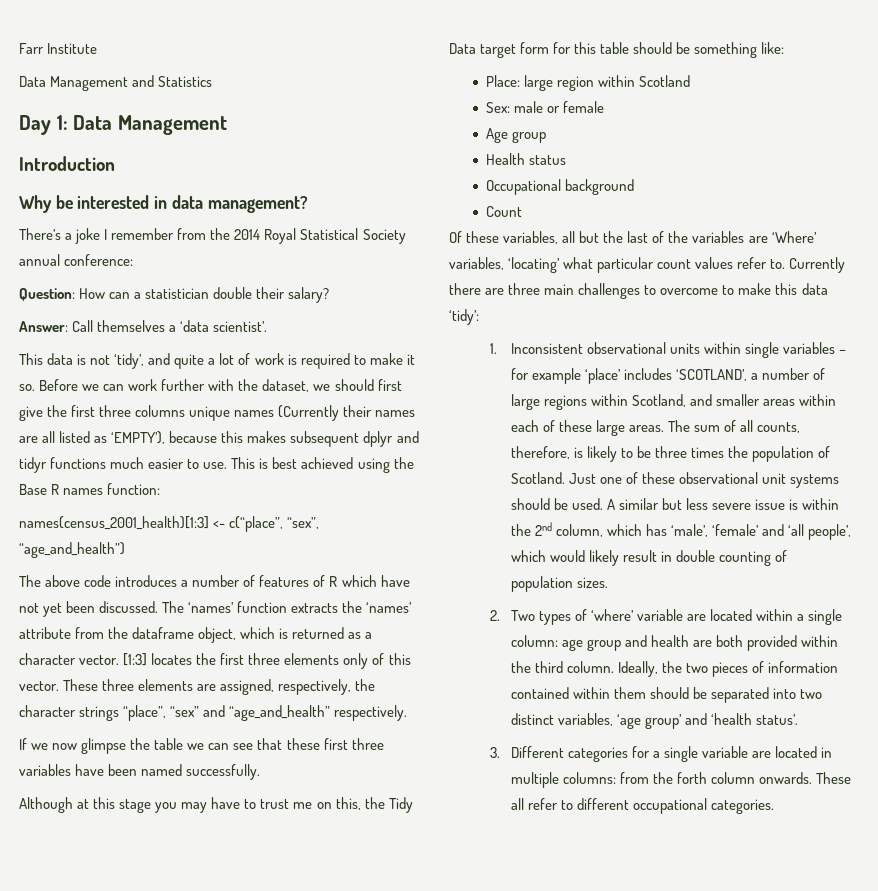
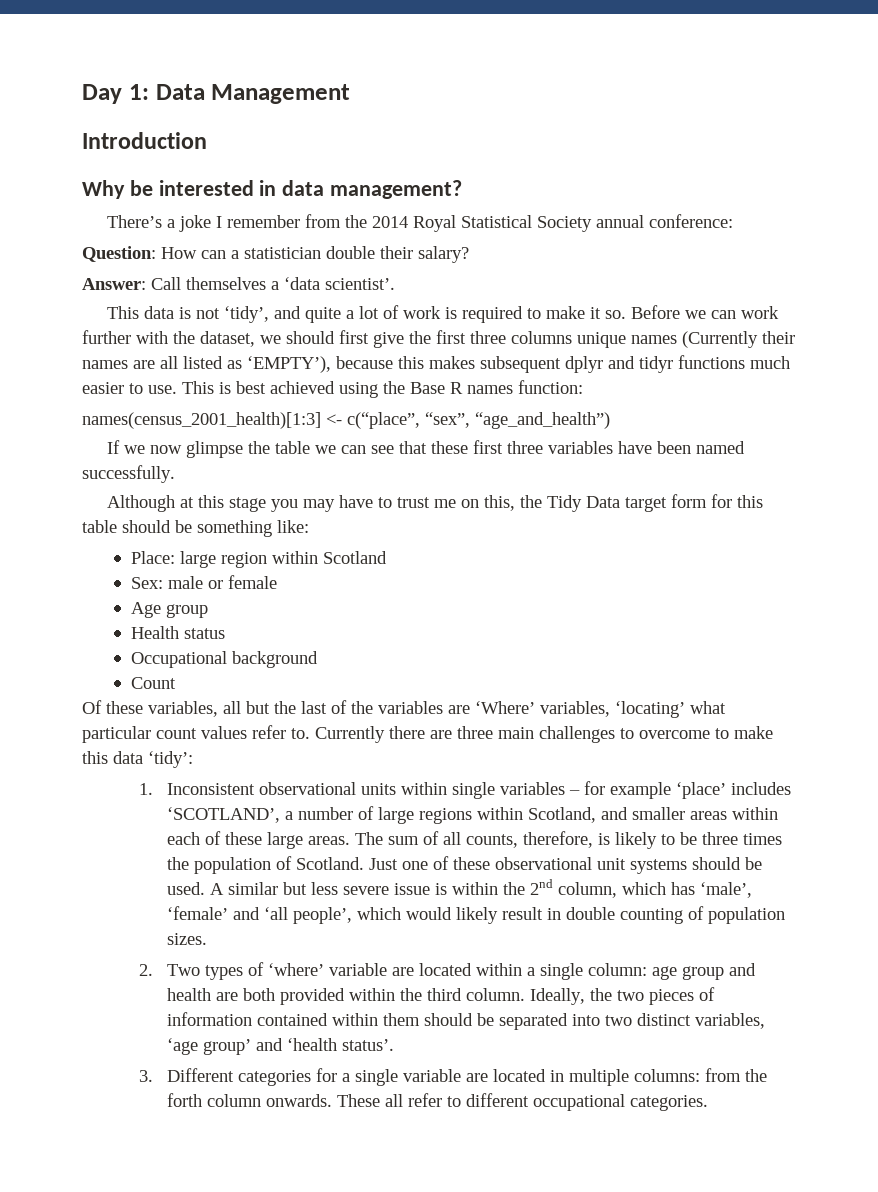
- Farr Institute
- Data Management and Statistics
- The above code introduces a number of features of R which have not yet been discussed. The ‘names’ function extracts the ‘names’ attribute from the dataframe object, which is returned as a character vector. [1:3] locates the first three elements only of this vector. These three elements are assigned, respectively, the character strings “place”, “sex” and “age_and_health” respectively.

